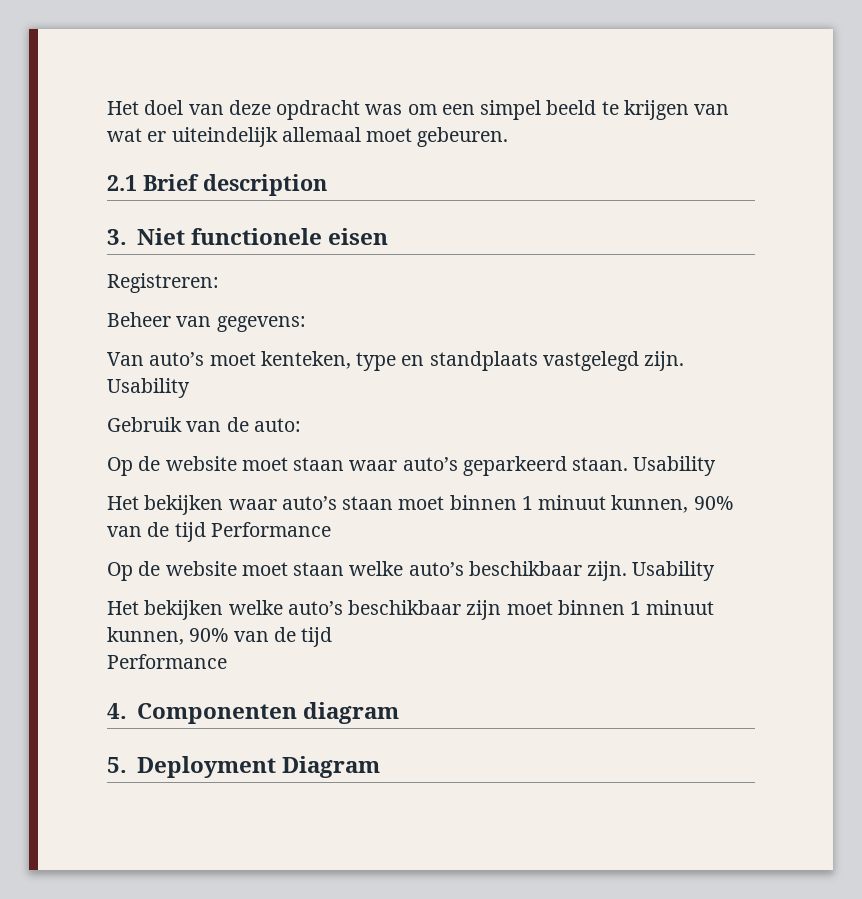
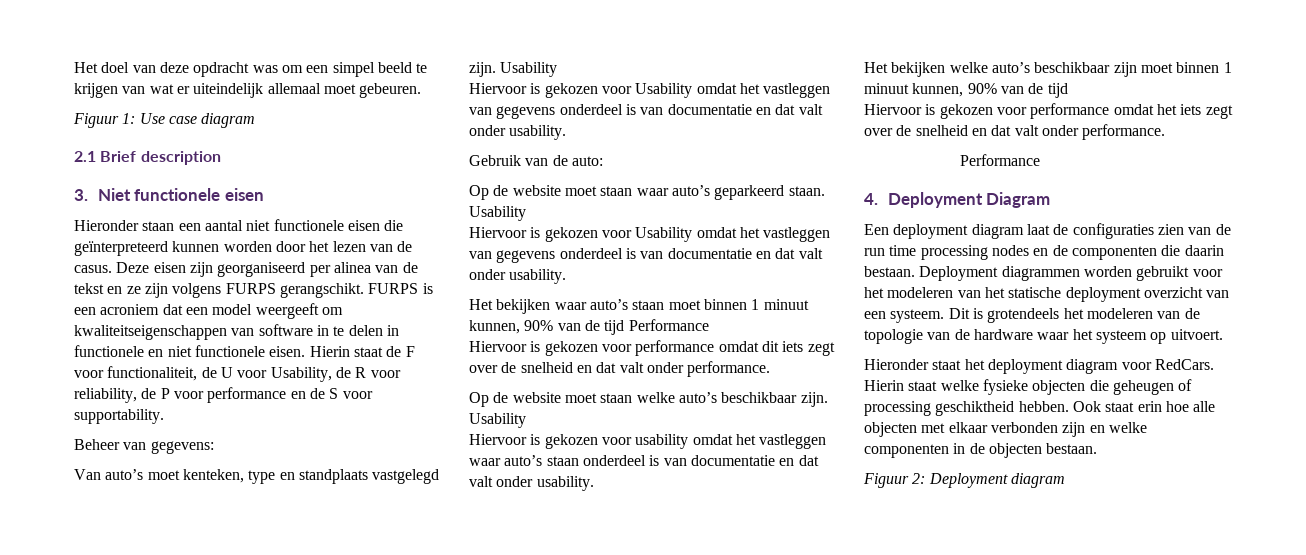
+ Figuur 1: Use case diagram
- Registreren:
+ Hieronder staan een aantal niet functionele eisen die geïnterpreteerd kunnen worden door het lezen van de casus. Deze eisen zijn georganiseerd per alinea van de tekst en ze zijn volgens FURPS gerangschikt. FURPS is een acroniem dat een model weergeeft om kwaliteitseigenschappen van software in te delen in functionele en niet functionele eisen. Hierin staat de F voor functionaliteit, de U voor Usability, de R voor reliability, de P voor performance en de S voor supportability.
  Van auto’s moet kenteken, type en standplaats vastgelegd zijn. Usability
+ Hiervoor is gekozen voor Usability omdat het vastleggen van gegevens onderdeel is van documentatie en dat valt onder usability.
  Op de website moet staan waar auto’s geparkeerd staan. Usability
+ Hiervoor is gekozen voor Usability omdat het vastleggen van gegevens onderdeel is van documentatie en dat valt onder usability.
+ Hiervoor is gekozen voor performance omdat dit iets zegt over de snelheid en dat valt onder performance.
+ Hiervoor is gekozen voor usability omdat het vastleggen waar auto’s staan onderdeel is van documentatie en dat valt onder usability.
  Het bekijken welke auto’s beschikbaar zijn moet binnen 1 minuut kunnen, 90% van de tijd
+ Hiervoor is gekozen voor performance omdat het iets zegt over de snelheid en dat valt onder performance.
  Performance
- 4. Componenten diagram
- 5. Deployment Diagram
+ 4. Deployment Diagram
+ Een deployment diagram laat de configuraties zien van de run time processing nodes en de componenten die daarin bestaan. Deployment diagrammen worden gebruikt voor het modeleren van het statische deployment overzicht van een systeem. Dit is grotendeels het modeleren van de topologie van de hardware waar het systeem op uitvoert.
+ Hieronder staat het deployment diagram voor RedCars. Hierin staat welke fysieke objecten die geheugen of processing geschiktheid hebben. Ook staat erin hoe alle objecten met elkaar verbonden zijn en welke componenten in de objecten bestaan.
+ Figuur 2: Deployment diagram

